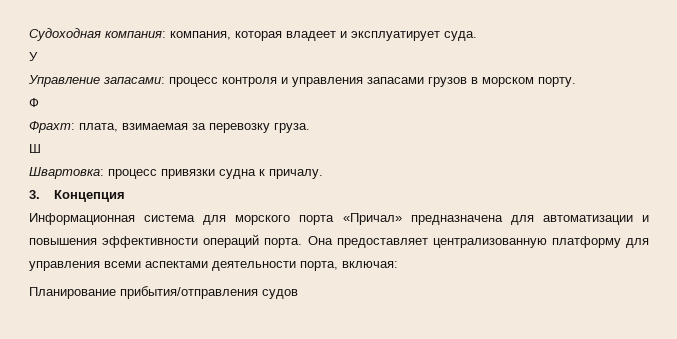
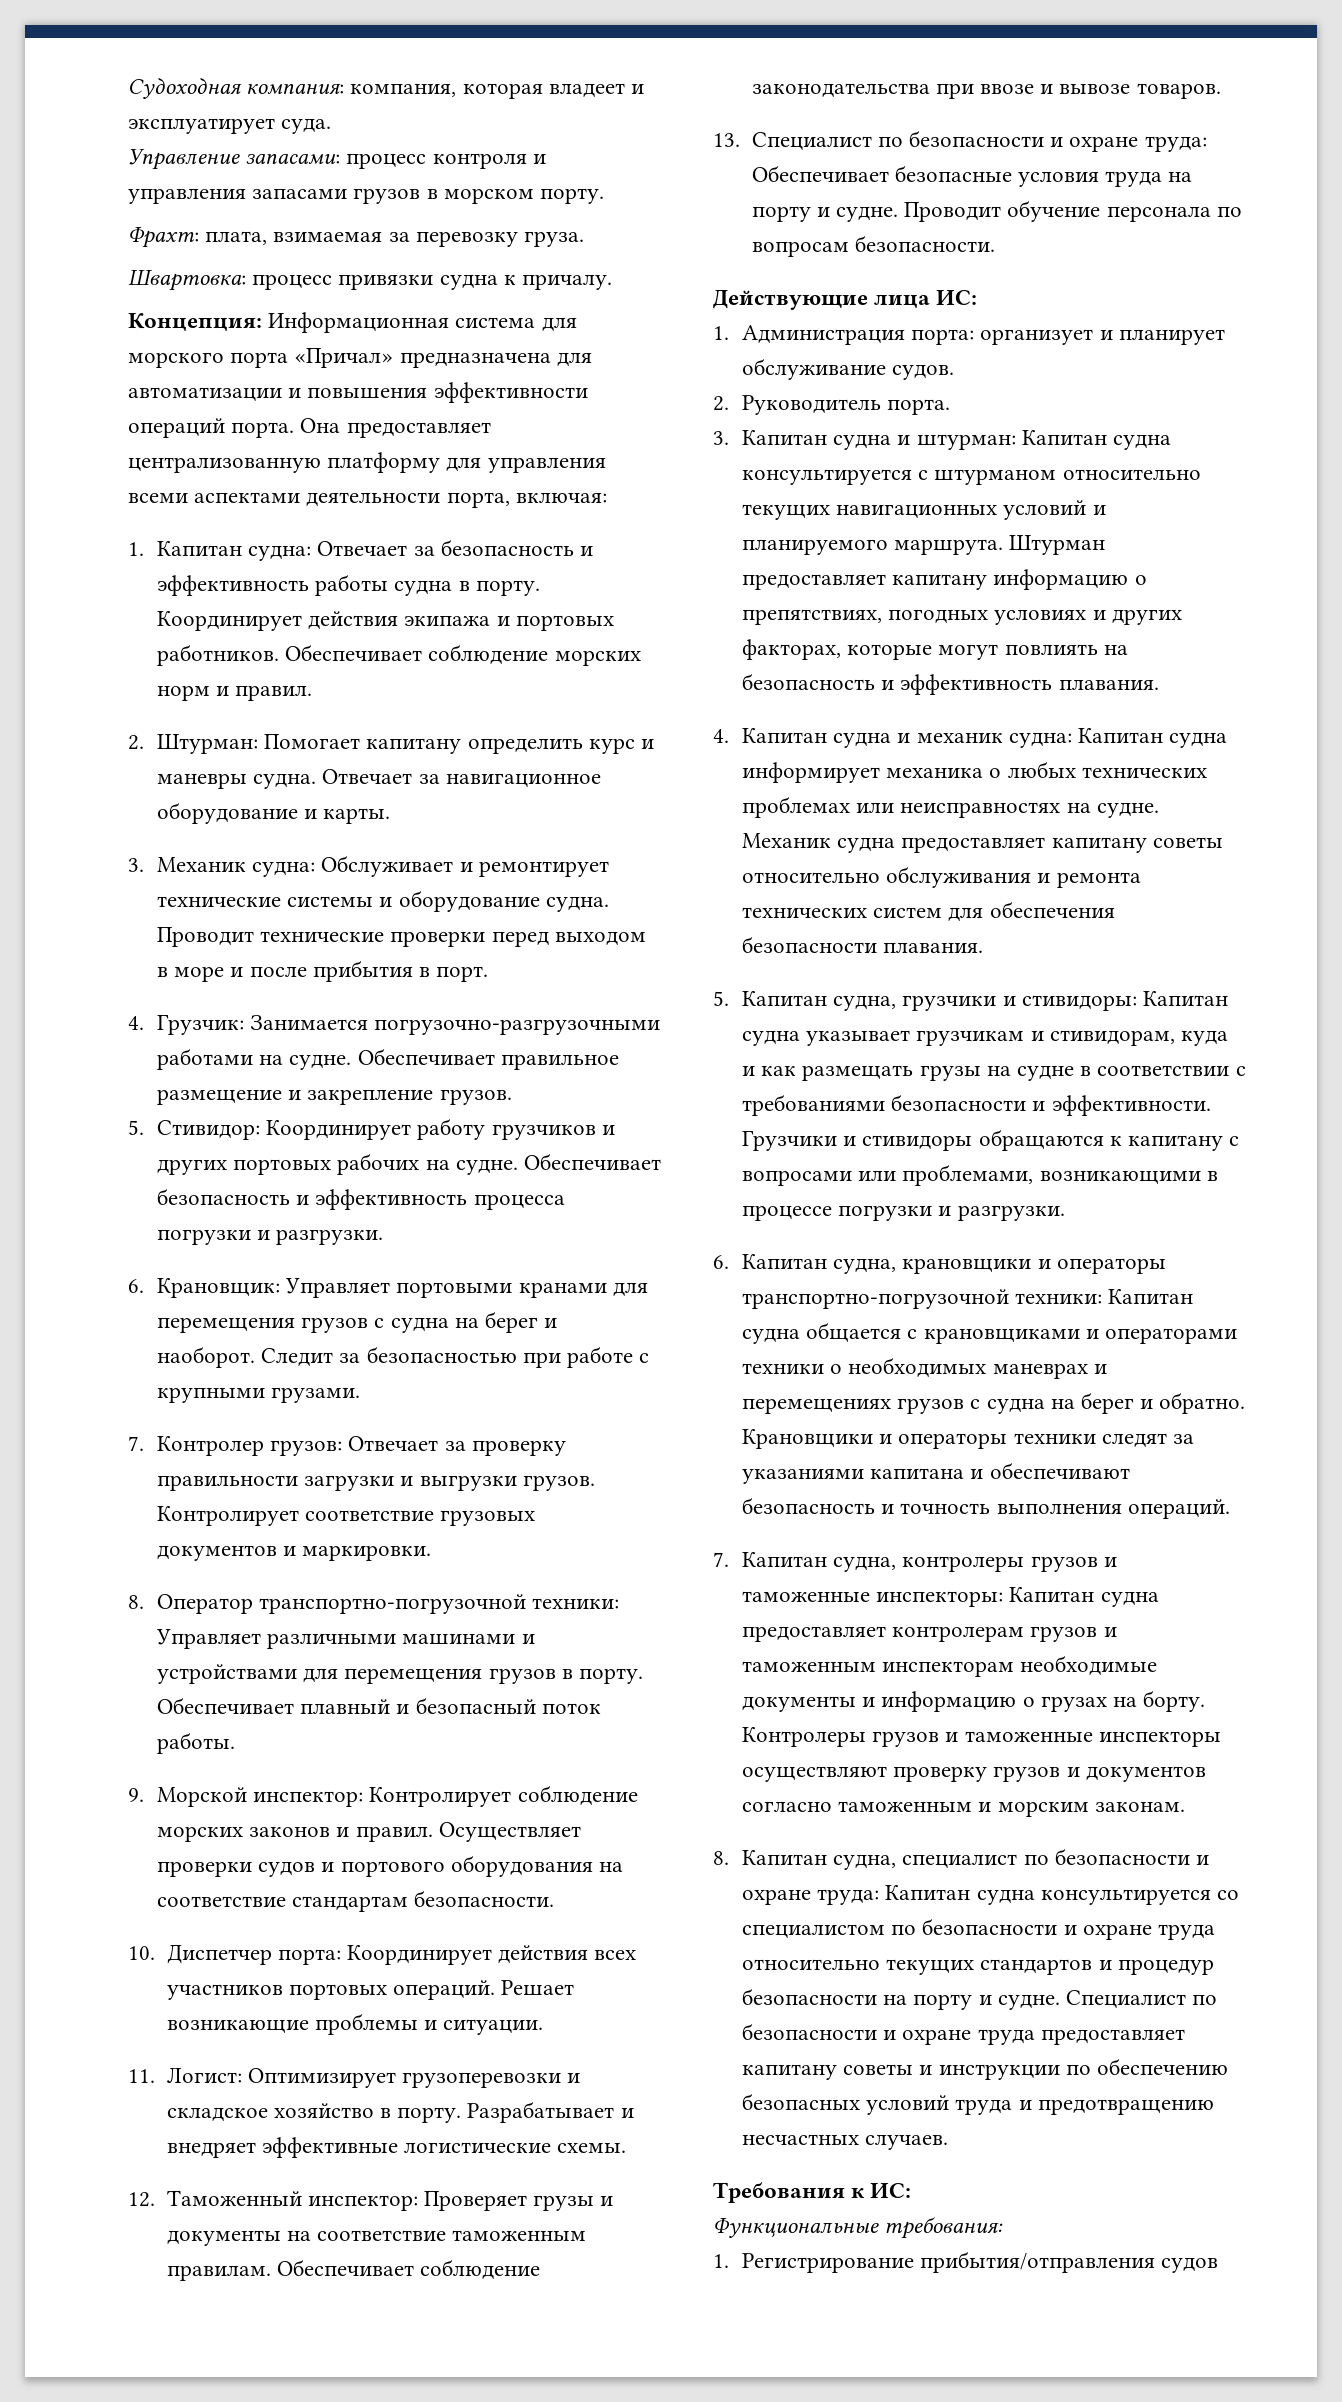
- У
- Ф
- Ш
- 3. Концепция
- Информационная система для морского порта «Причал» предназначена для автоматизации и повышения эффективности операций порта.
+ Концепция: Информационная система для морского порта «Причал» предназначена для автоматизации и повышения эффективности операций порта.
- Планирование прибытия/отправления судов
+ 1. Капитан судна: Отвечает за безопасность и эффективность работы судна в порту. Координирует действия экипажа и портовых работников. Обеспечивает соблюдение морских норм и правил.
+ 2. Штурман: Помогает капитану определить курс и маневры судна. Отвечает за навигационное оборудование и карты.
+ 3. Механик судна: Обслуживает и ремонтирует технические системы и оборудование судна. Проводит технические проверки перед выходом в море и после прибытия в порт.
+ 4. Грузчик: Занимается погрузочно-разгрузочными работами на судне. Обеспечивает правильное размещение и закрепление грузов.
+ 5. Стивидор: Координирует работу грузчиков и других портовых рабочих на судне. Обеспечивает безопасность и эффективность процесса погрузки и разгрузки.
+ 6. Крановщик: Управляет портовыми кранами для перемещения грузов с судна на берег и наоборот. Следит за безопасностью при работе с крупными грузами.
+ 7. Контролер грузов: Отвечает за проверку правильности загрузки и выгрузки грузов. Контролирует соответствие грузовых документов и маркировки.
+ 8. Оператор транспортно-погрузочной техники: Управляет различными машинами и устройствами для перемещения грузов в порту. Обеспечивает плавный и безопасный поток работы.
+ 9. Морской инспектор: Контролирует соблюдение морских законов и правил. Осуществляет проверки судов и портового оборудования на соответствие стандартам безопасности.
+ 10. Диспетчер порта: Координирует действия всех участников портовых операций. Решает возникающие проблемы и ситуации.
+ 11. Логист: Оптимизирует грузоперевозки и складское хозяйство в порту. Разрабатывает и внедряет эффективные логистические схемы.
+ 12. Таможенный инспектор: Проверяет грузы и документы на соответствие таможенным правилам. Обеспечивает соблюдение законодательства при ввозе и вывозе товаров.
+ 13. Специалист по безопасности и охране труда: Обеспечивает безопасные условия труда на порту и судне. Проводит обучение персонала по вопросам безопасности.
+ Действующие лица ИС:
+ 1. Администрация порта: организует и планирует обслуживание судов.
+ 2. Руководитель порта.
+ 3. Капитан судна и штурман: Капитан судна консультируется с штурманом относительно текущих навигационных условий и планируемого маршрута. Штурман предоставляет капитану информацию о препятствиях, погодных условиях и других факторах, которые могут повлиять на безопасность и эффективность плавания.
+ 4. Капитан судна и механик судна: Капитан судна информирует механика о любых технических проблемах или неисправностях на судне. Механик судна предоставляет капитану советы относительно обслуживания и ремонта технических систем для обеспечения безопасности плавания.
+ 5. Капитан судна, грузчики и стивидоры: Капитан судна указывает грузчикам и стивидорам, куда и как размещать грузы на судне в соответствии с требованиями безопасности и эффективности. Грузчики и стивидоры обращаются к капитану с вопросами или проблемами, возникающими в процессе погрузки и разгрузки.
+ 6. Капитан судна, крановщики и операторы транспортно-погрузочной техники: Капитан судна общается с крановщиками и операторами техники о необходимых маневрах и перемещениях грузов с судна на берег и обратно. Крановщики и операторы техники следят за указаниями капитана и обеспечивают безопасность и точность выполнения операций.
+ 7. Капитан судна, контролеры грузов и таможенные инспекторы: Капитан судна предоставляет контролерам грузов и таможенным инспекторам необходимые документы и информацию о грузах на борту. Контролеры грузов и таможенные инспекторы осуществляют проверку грузов и документов согласно таможенным и морским законам.
+ 8. Капитан судна, специалист по безопасности и охране труда: Капитан судна консультируется со специалистом по безопасности и охране труда относительно текущих стандартов и процедур безопасности на порту и судне. Специалист по безопасности и охране труда предоставляет капитану советы и инструкции по обеспечению безопасных условий труда и предотвращению несчастных случаев.
+ Требования к ИС:
+ Функциональные требования:
+ 1. Регистрирование прибытия/отправления судов

